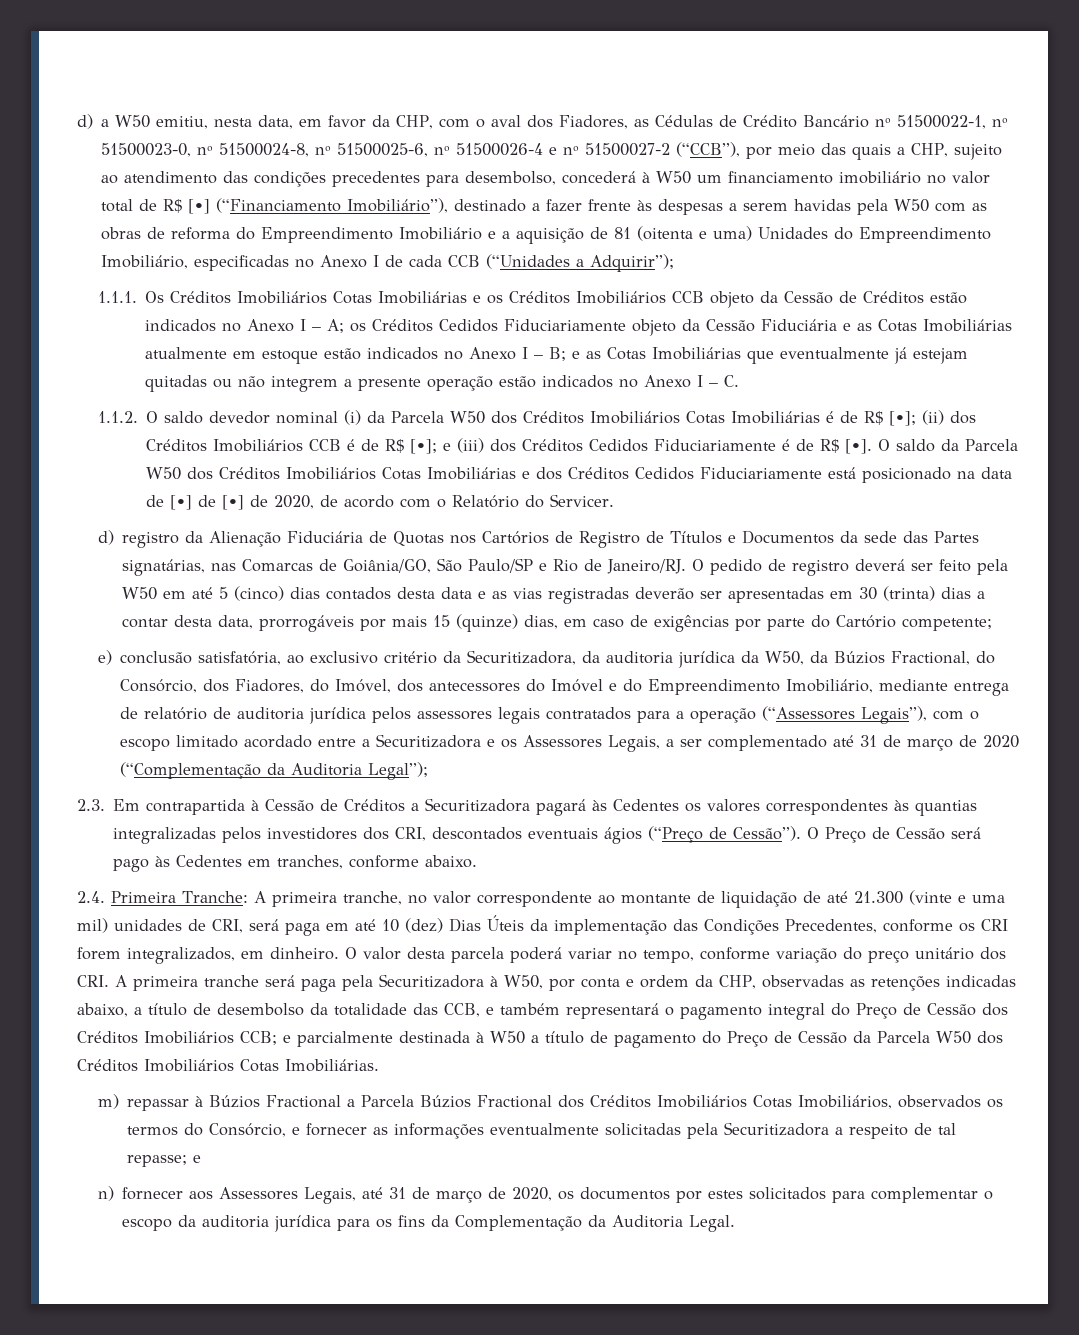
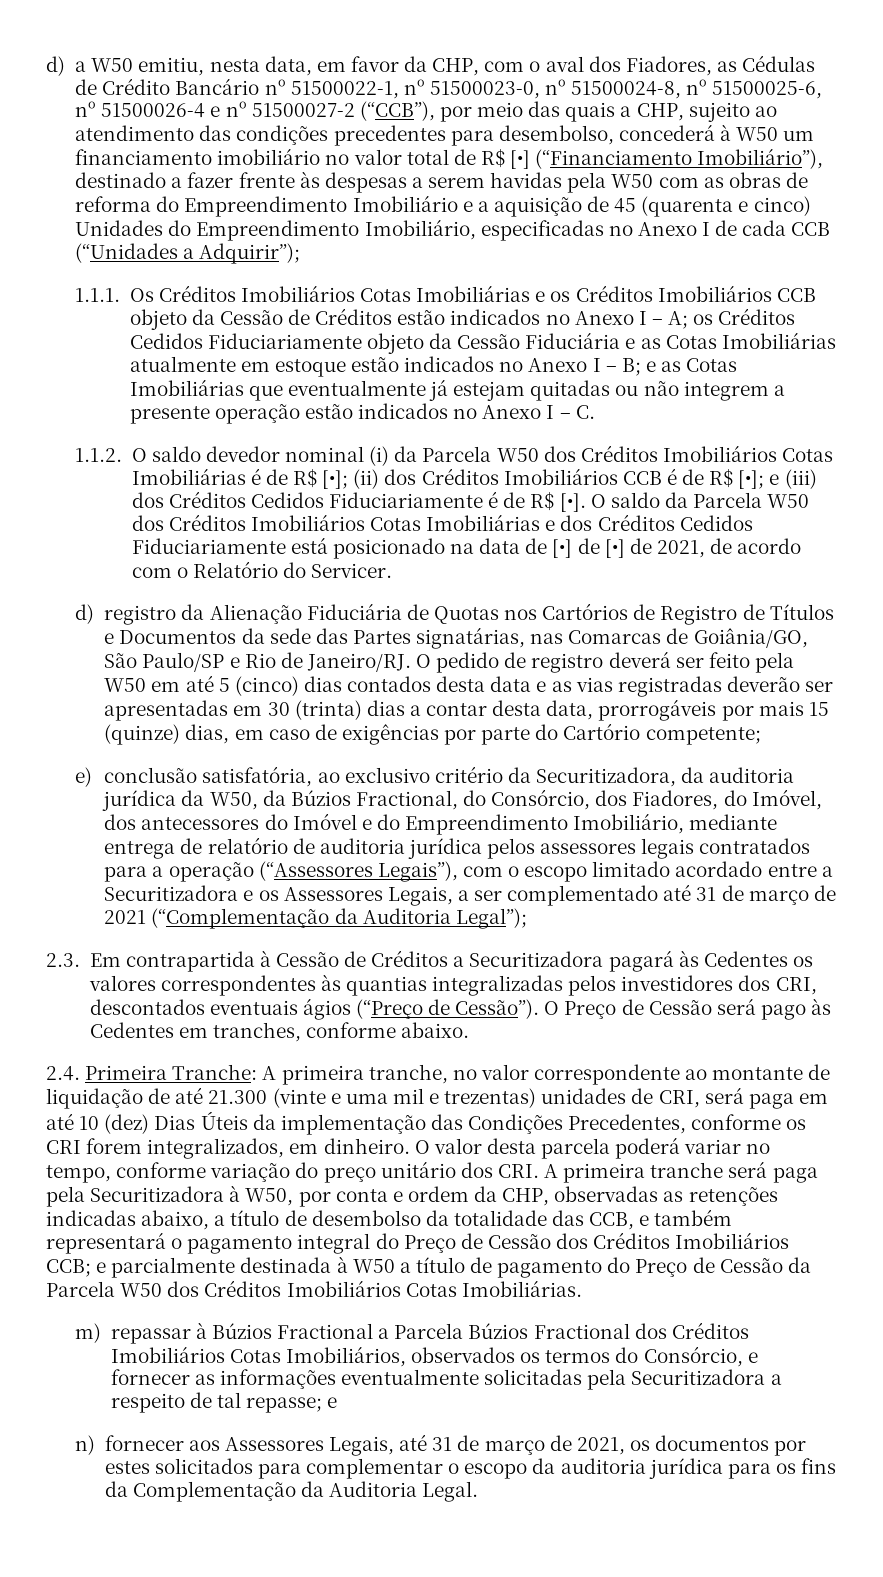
- d) a W50 emitiu, nesta data, em favor da CHP, com o aval dos Fiadores, as Cédulas de Crédito Bancário nº 51500022-1, nº 51500023-0, nº 51500024-8, nº 51500025-6, nº 51500026-4 e nº 51500027-2 (“CCB”), por meio das quais a CHP, sujeito ao atendimento das condições precedentes para desembolso, concederá à W50 um financiamento imobiliário no valor total de R$ [•] (“Financiamento Imobiliário”), destinado a fazer frente às despesas a serem havidas pela W50 com as obras de reforma do Empreendimento Imobiliário e a aquisição de 81 (oitenta e uma) Unidades do Empreendimento Imobiliário, especificadas no Anexo I de cada CCB (“Unidades a Adquirir”);
+ d) a W50 emitiu, nesta data, em favor da CHP, com o aval dos Fiadores, as Cédulas de Crédito Bancário nº 51500022-1, nº 51500023-0, nº 51500024-8, nº 51500025-6, nº 51500026-4 e nº 51500027-2 (“CCB”), por meio das quais a CHP, sujeito ao atendimento das condições precedentes para desembolso, concederá à W50 um financiamento imobiliário no valor total de R$ [•] (“Financiamento Imobiliário”), destinado a fazer frente às despesas a serem havidas pela W50 com as obras de reforma do Empreendimento Imobiliário e a aquisição de 45 (quarenta e cinco) Unidades do Empreendimento Imobiliário, especificadas no Anexo I de cada CCB (“Unidades a Adquirir”);
- O saldo da Parcela W50 dos Créditos Imobiliários Cotas Imobiliárias e dos Créditos Cedidos Fiduciariamente está posicionado na data de [•] de [•] de 2020, de acordo com o Relatório do Servicer.
+ O saldo da Parcela W50 dos Créditos Imobiliários Cotas Imobiliárias e dos Créditos Cedidos Fiduciariamente está posicionado na data de [•] de [•] de 2021, de acordo com o Relatório do Servicer.
- e) conclusão satisfatória, ao exclusivo critério da Securitizadora, da auditoria jurídica da W50, da Búzios Fractional, do Consórcio, dos Fiadores, do Imóvel, dos antecessores do Imóvel e do Empreendimento Imobiliário, mediante entrega de relatório de auditoria jurídica pelos assessores legais contratados para a operação (“Assessores Legais”), com o escopo limitado acordado entre a Securitizadora e os Assessores Legais, a ser complementado até 31 de março de 2020 (“Complementação da Auditoria Legal”);
+ e) conclusão satisfatória, ao exclusivo critério da Securitizadora, da auditoria jurídica da W50, da Búzios Fractional, do Consórcio, dos Fiadores, do Imóvel, dos antecessores do Imóvel e do Empreendimento Imobiliário, mediante entrega de relatório de auditoria jurídica pelos assessores legais contratados para a operação (“Assessores Legais”), com o escopo limitado acordado entre a Securitizadora e os Assessores Legais, a ser complementado até 31 de março de 2021 (“Complementação da Auditoria Legal”);
- 2.4. Primeira Tranche: A primeira tranche, no valor correspondente ao montante de liquidação de até 21.300 (vinte e uma mil) unidades de CRI, será paga em até 10 (dez) Dias Úteis da implementação das Condições Precedentes, conforme os CRI forem integralizados, em dinheiro.
+ 2.4. Primeira Tranche: A primeira tranche, no valor correspondente ao montante de liquidação de até 21.300 (vinte e uma mil e trezentas) unidades de CRI, será paga em até 10 (dez) Dias Úteis da implementação das Condições Precedentes, conforme os CRI forem integralizados, em dinheiro.
- n) fornecer aos Assessores Legais, até 31 de março de 2020, os documentos por estes solicitados para complementar o escopo da auditoria jurídica para os fins da Complementação da Auditoria Legal.
+ n) fornecer aos Assessores Legais, até 31 de março de 2021, os documentos por estes solicitados para complementar o escopo da auditoria jurídica para os fins da Complementação da Auditoria Legal.

